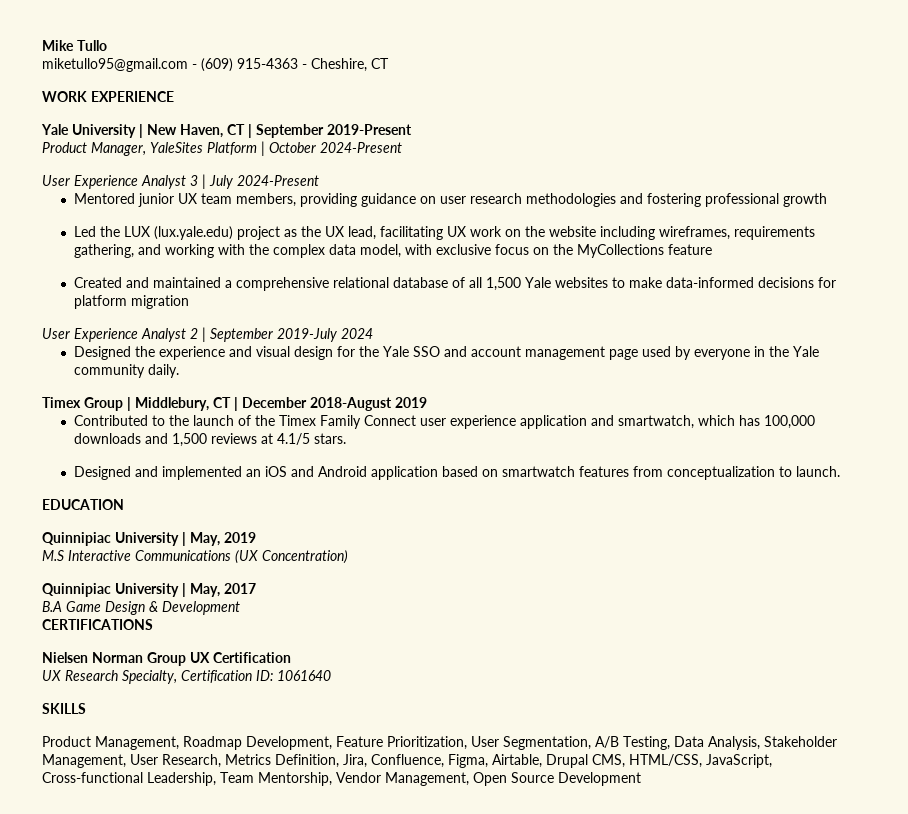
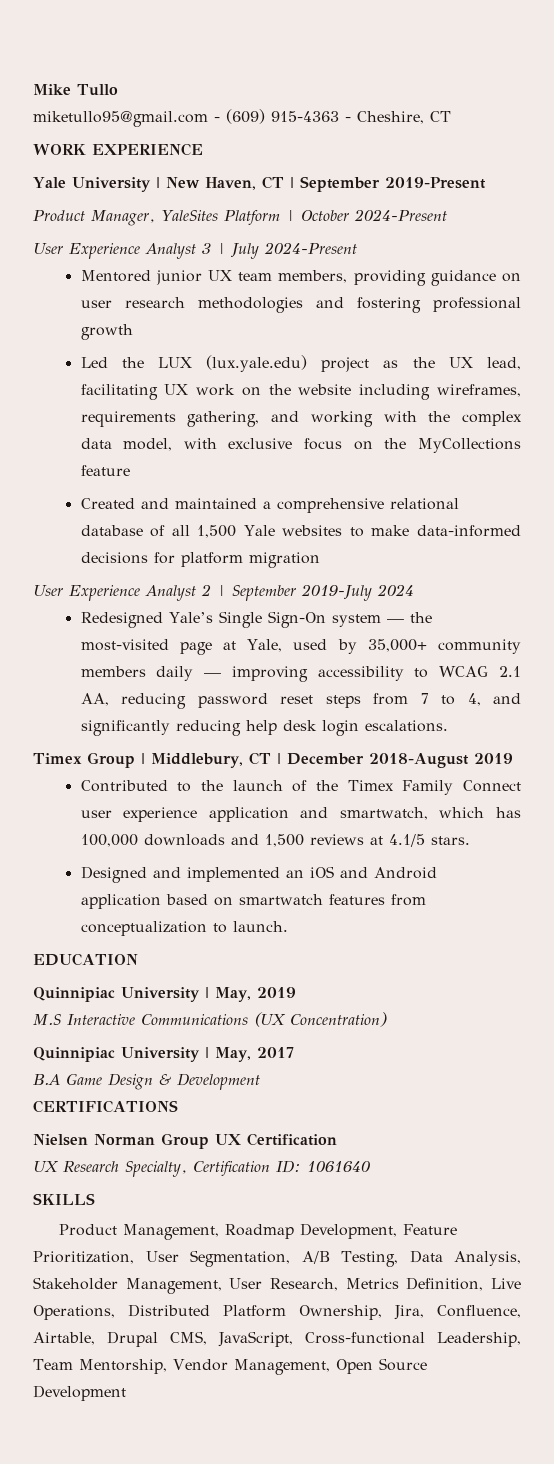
- Designed the experience and visual design for the Yale SSO and account management page used by everyone in the Yale community daily.
+ Redesigned Yale’s Single Sign-On system — the most-visited page at Yale, used by 35,000+ community members daily — improving accessibility to WCAG 2.1 AA, reducing password reset steps from 7 to 4, and significantly reducing help desk login escalations.
- Product Management, Roadmap Development, Feature Prioritization, User Segmentation, A/B Testing, Data Analysis, Stakeholder Management, User Research, Metrics Definition, Jira, Confluence, Figma, Airtable, Drupal CMS, HTML/CSS, JavaScript, Cross-functional Leadership, Team Mentorship, Vendor Management, Open Source Development
+ Product Management, Roadmap Development, Feature Prioritization, User Segmentation, A/B Testing, Data Analysis, Stakeholder Management, User Research, Metrics Definition, Live Operations, Distributed Platform Ownership, Jira, Confluence, Airtable, Drupal CMS, JavaScript, Cross-functional Leadership, Team Mentorship, Vendor Management, Open Source Development

